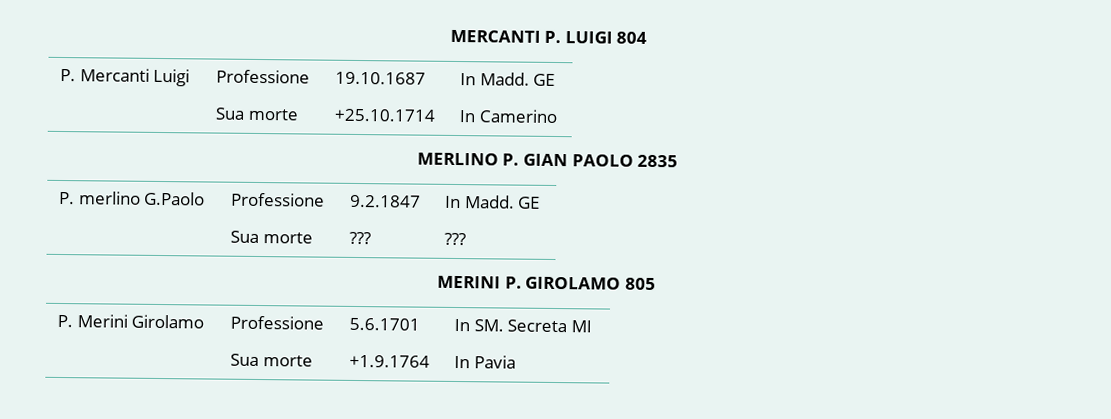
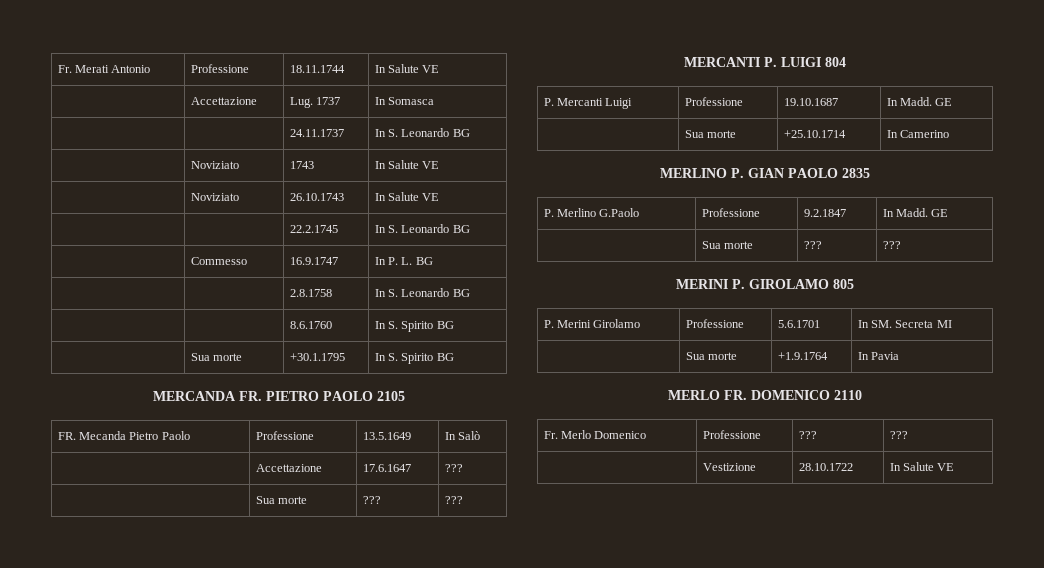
+ Fr. Merati Antonio | Professione | 18.11.1744 | In Salute VE
+ | Accettazione | Lug. 1737 | In Somasca
+ | | 24.11.1737 | In S. Leonardo BG
+ | Noviziato | 1743 | In Salute VE
+ | Noviziato | 26.10.1743 | In Salute VE
+ | | 22.2.1745 | In S. Leonardo BG
+ | Commesso | 16.9.1747 | In P. L. BG
+ | | 2.8.1758 | In S. Leonardo BG
+ | | 8.6.1760 | In S. Spirito BG
+ | Sua morte | +30.1.1795 | In S. Spirito BG
+ MERCANDA FR. PIETRO PAOLO 2105
+ FR. Mecanda Pietro Paolo | Professione | 13.5.1649 | In Salò
+ | Accettazione | 17.6.1647 | ???
+ | Sua morte | ??? | ???
- P. merlino G.Paolo | Professione | 9.2.1847 | In Madd. GE
+ P. Merlino G.Paolo | Professione | 9.2.1847 | In Madd. GE
+ MERLO FR. DOMENICO 2110
+ Fr. Merlo Domenico | Professione | ??? | ???
+ | Vestizione | 28.10.1722 | In Salute VE

